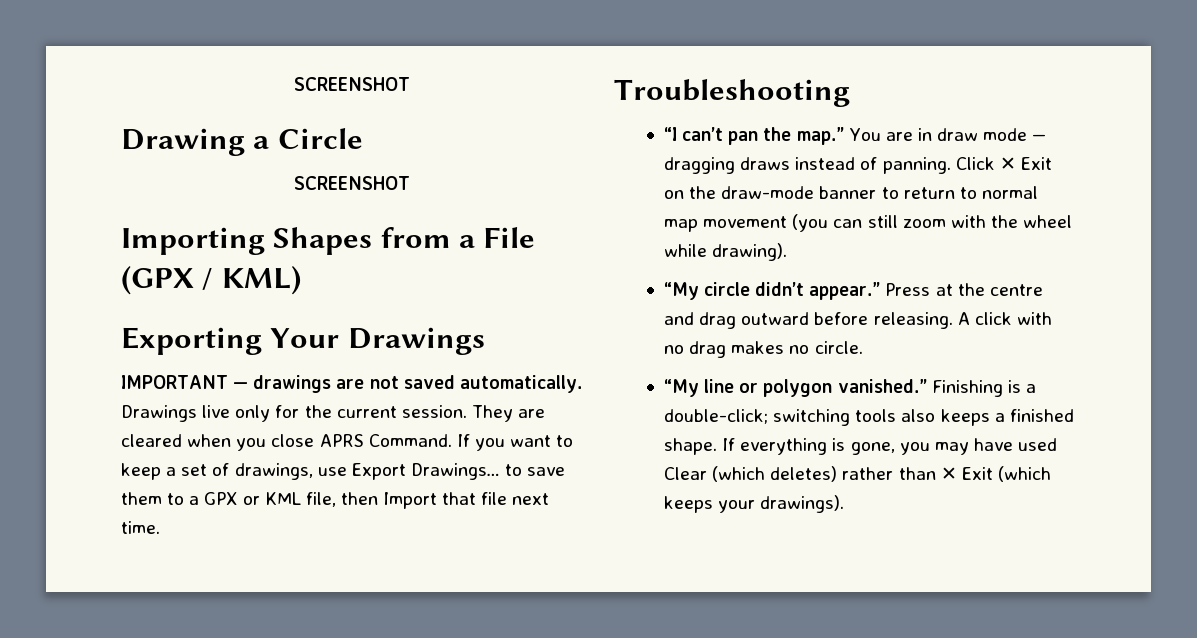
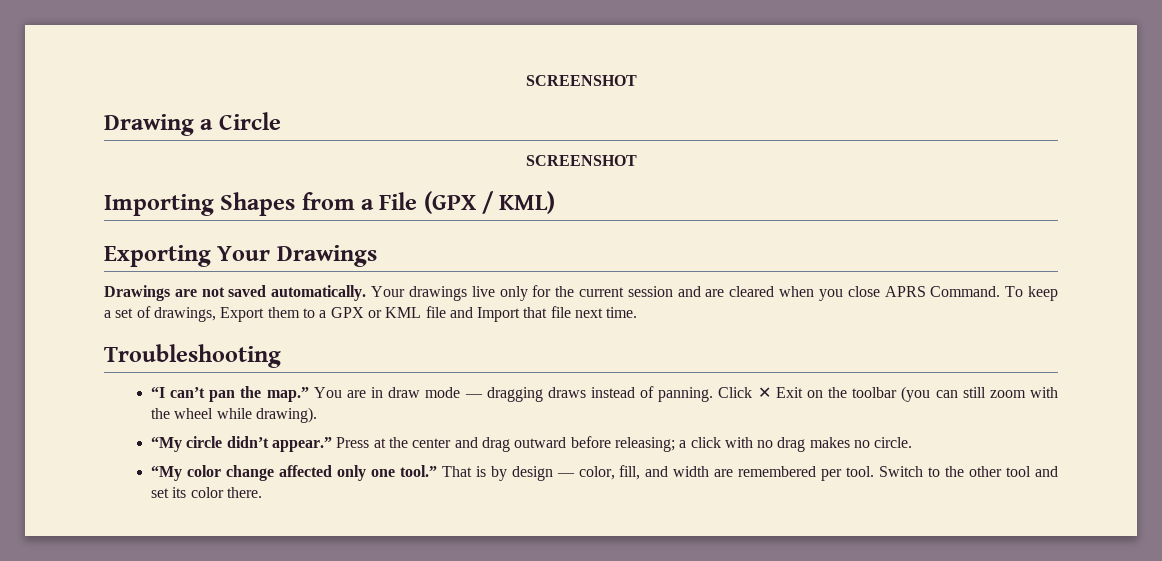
- IMPORTANT — drawings are not saved automatically.
+ Drawings are not saved automatically.
- Drawings live only for the current session. They are cleared when you close APRS Command.
+ Your drawings live only for the current session and are cleared when you close APRS Command.
- If you want to keep a set of drawings, use Export Drawings… to save them to a GPX or KML file, then Import that file next time.
+ To keep a set of drawings, Export them to a GPX or KML file and Import that file next time.
- Click ✕ Exit on the draw-mode banner to return to normal map movement (you can still zoom with the wheel while drawing).
+ Click ✕ Exit on the toolbar (you can still zoom with the wheel while drawing).
- Press at the centre and drag outward before releasing. A click with no drag makes no circle.
+ Press at the center and drag outward before releasing; a click with no drag makes no circle.
- “My line or polygon vanished.” Finishing is a double-click; switching tools also keeps a finished shape. If everything is gone, you may have used Clear (which deletes) rather than ✕ Exit (which keeps your drawings).
+ “My color change affected only one tool.” That is by design — color, fill, and width are remembered per tool. Switch to the other tool and set its color there.

